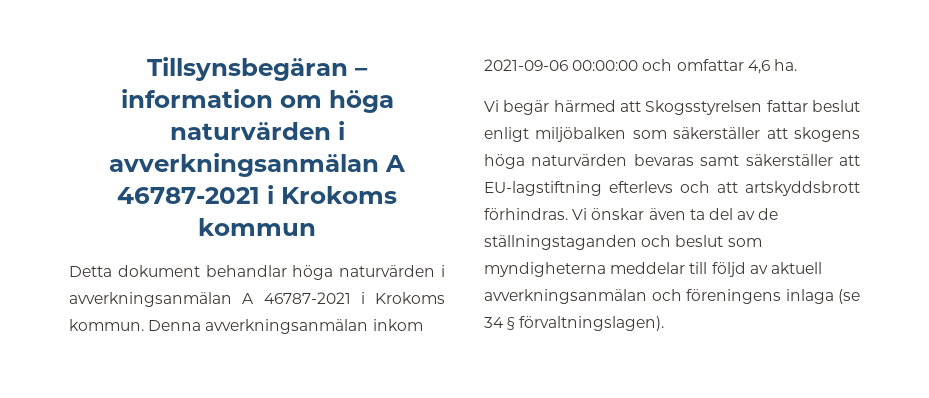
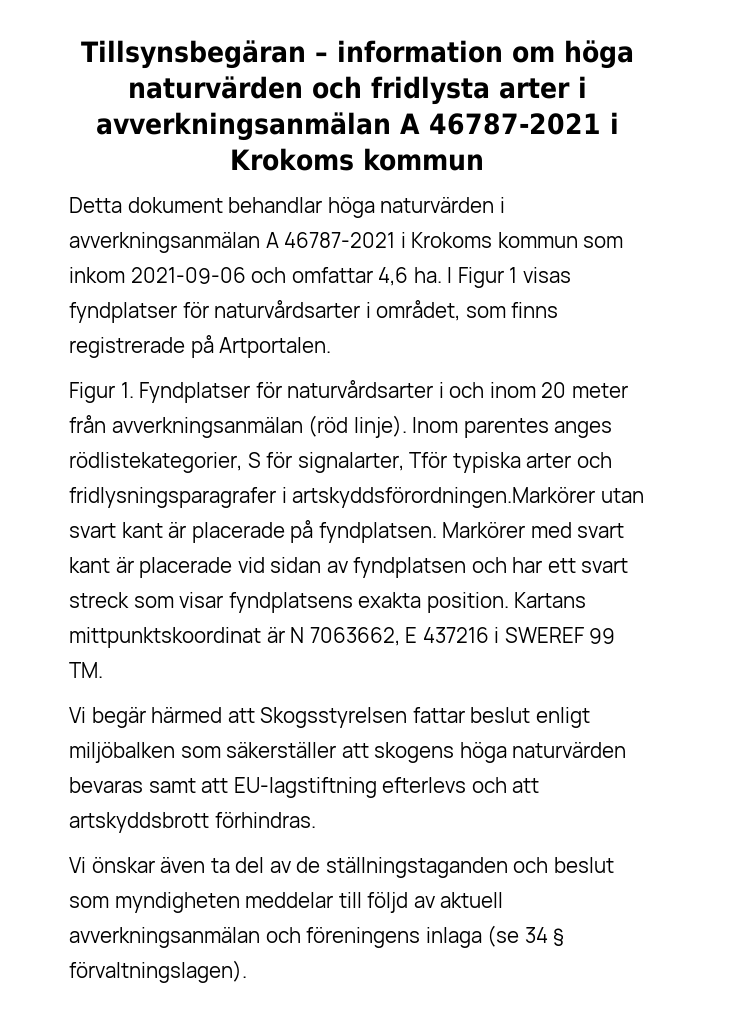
- Tillsynsbegäran – information om höga naturvärden i avverkningsanmälan A 46787-2021 i Krokoms kommun
+ Tillsynsbegäran – information om höga naturvärden och fridlysta arter i avverkningsanmälan A 46787-2021 i Krokoms kommun
- Detta dokument behandlar höga naturvärden i avverkningsanmälan A 46787-2021 i Krokoms kommun. Denna avverkningsanmälan inkom 2021-09-06 00:00:00 och omfattar 4,6 ha.
+ Detta dokument behandlar höga naturvärden i avverkningsanmälan A 46787-2021 i Krokoms kommun som inkom 2021-09-06 och omfattar 4,6 ha. I Figur 1 visas fyndplatser för naturvårdsarter i området, som finns registrerade på Artportalen.
+ Figur 1. Fyndplatser för naturvårdsarter i och inom 20 meter från avverkningsanmälan (röd linje). Inom parentes anges rödlistekategorier, S för signalarter, Tför typiska arter och fridlysningsparagrafer i artskyddsförordningen.Markörer utan svart kant är placerade på fyndplatsen. Markörer med svart kant är placerade vid sidan av fyndplatsen och har ett svart streck som visar fyndplatsens exakta position. Kartans mittpunktskoordinat är N 7063662, E 437216 i SWEREF 99 TM.
- Vi begär härmed att Skogsstyrelsen fattar beslut enligt miljöbalken som säkerställer att skogens höga naturvärden bevaras samt säkerställer att EU-lagstiftning efterlevs och att artskyddsbrott förhindras. Vi önskar även ta del av de ställningstaganden och beslut som myndigheterna meddelar till följd av aktuell avverkningsanmälan och föreningens inlaga (se 34 § förvaltningslagen).
+ Vi begär härmed att Skogsstyrelsen fattar beslut enligt miljöbalken som säkerställer att skogens höga naturvärden bevaras samt att EU-lagstiftning efterlevs och att artskyddsbrott förhindras.
+ Vi önskar även ta del av de ställningstaganden och beslut som myndigheten meddelar till följd av aktuell avverkningsanmälan och föreningens inlaga (se 34 § förvaltningslagen).

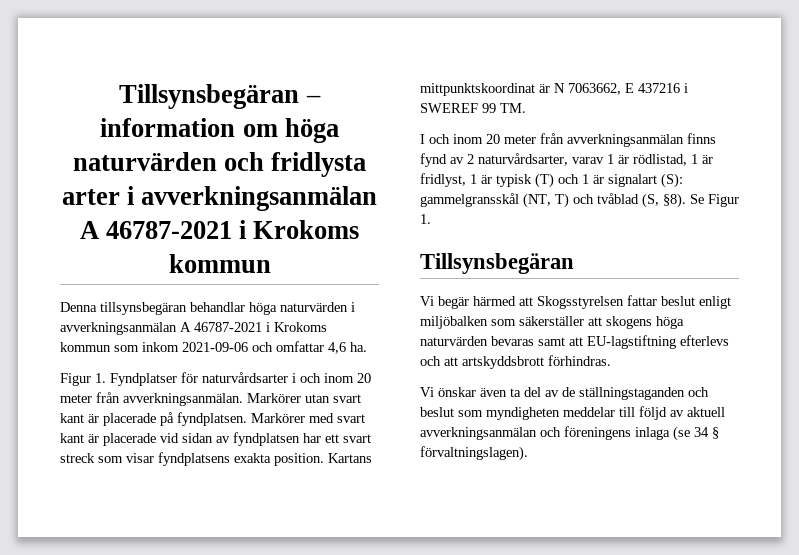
- Detta dokument behandlar höga naturvärden i avverkningsanmälan A 46787-2021 i Krokoms kommun som inkom 2021-09-06 och omfattar 4,6 ha. I Figur 1 visas fyndplatser för naturvårdsarter i området, som finns registrerade på Artportalen.
+ Denna tillsynsbegäran behandlar höga naturvärden i avverkningsanmälan A 46787-2021 i Krokoms kommun som inkom 2021-09-06 och omfattar 4,6 ha.
- Figur 1. Fyndplatser för naturvårdsarter i och inom 20 meter från avverkningsanmälan (röd linje). Inom parentes anges rödlistekategorier, S för signalarter, Tför typiska arter och fridlysningsparagrafer i artskyddsförordningen.Markörer utan svart kant är placerade på fyndplatsen.
+ Figur 1. Fyndplatser för naturvårdsarter i och inom 20 meter från avverkningsanmälan. Markörer utan svart kant är placerade på fyndplatsen.
- Markörer med svart kant är placerade vid sidan av fyndplatsen och har ett svart streck som visar fyndplatsens exakta position.
+ Markörer med svart kant är placerade vid sidan av fyndplatsen har ett svart streck som visar fyndplatsens exakta position.
+ I och inom 20 meter från avverkningsanmälan finns fynd av 2 naturvårdsarter, varav 1 är rödlistad, 1 är fridlyst, 1 är typisk (T) och 1 är signalart (S): gammelgransskål (NT, T) och tvåblad (S, §8). Se Figur 1.
+ Tillsynsbegäran

